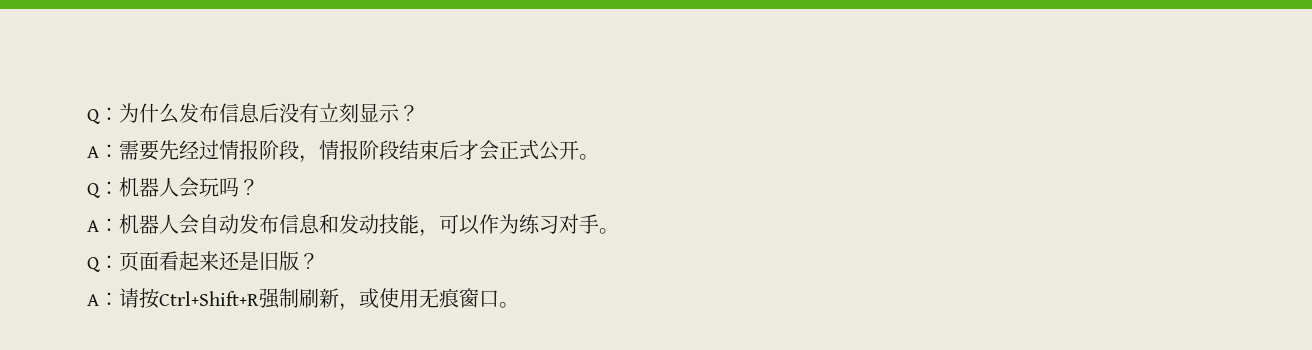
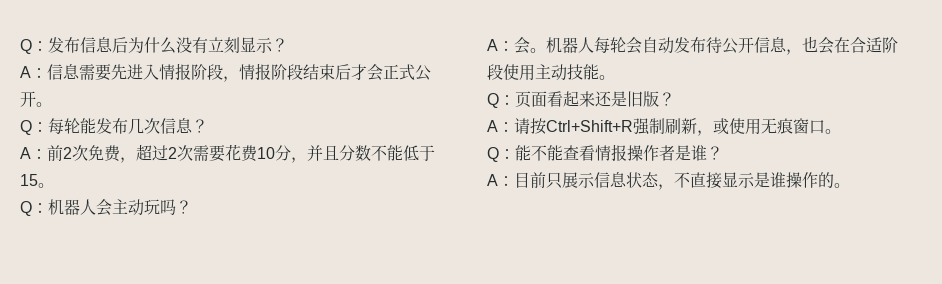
- Q：为什么发布信息后没有立刻显示？
+ Q：发布信息后为什么没有立刻显示？
- A：需要先经过情报阶段，情报阶段结束后才会正式公开。
+ A：信息需要先进入情报阶段，情报阶段结束后才会正式公开。
+ Q：每轮能发布几次信息？
+ A：前2次免费，超过2次需要花费10分，并且分数不能低于15。
- Q：机器人会玩吗？
+ Q：机器人会主动玩吗？
- A：机器人会自动发布信息和发动技能，可以作为练习对手。
+ A：会。机器人每轮会自动发布待公开信息，也会在合适阶段使用主动技能。
+ Q：能不能查看情报操作者是谁？
+ A：目前只展示信息状态，不直接显示是谁操作的。

